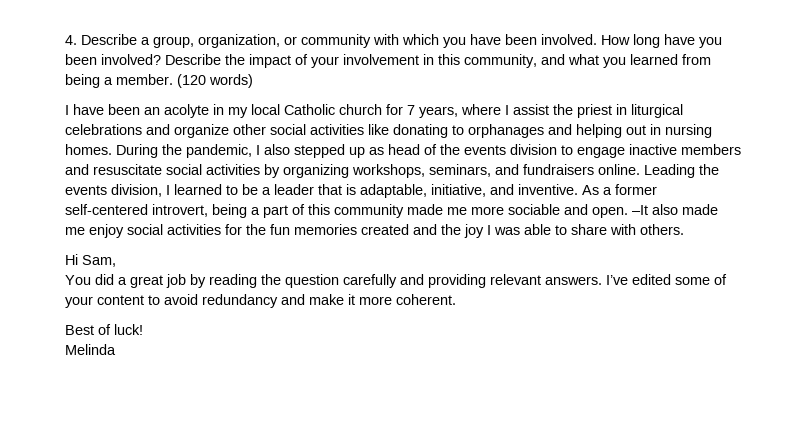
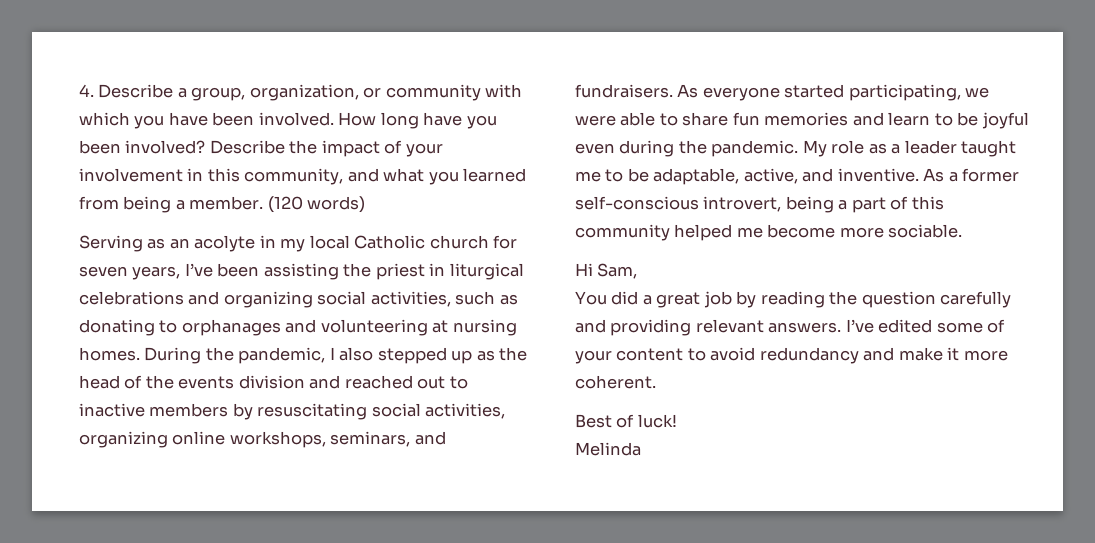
- I have been an acolyte in my local Catholic church for 7 years, where I assist the priest in liturgical celebrations and organize other social activities like donating to orphanages and helping out in nursing homes.
+ Serving as an acolyte in my local Catholic church for seven years, I’ve been assisting the priest in liturgical celebrations and organizing social activities, such as donating to orphanages and volunteering at nursing homes.
- During the pandemic, I also stepped up as head of the events division to engage inactive members and resuscitate social activities by organizing workshops, seminars, and fundraisers online. Leading the events division, I learned to be a leader that is adaptable, initiative, and inventive.
+ During the pandemic, I also stepped up as the head of the events division and reached out to inactive members by resuscitating social activities, organizing online workshops, seminars, and fundraisers. As everyone started participating, we were able to share fun memories and learn to be joyful even during the pandemic. My role as a leader taught me to be adaptable, active, and inventive.
- As a former self-centered introvert, being a part of this community made me more sociable and open. –It also made me enjoy social activities for the fun memories created and the joy I was able to share with others.
+ As a former self-conscious introvert, being a part of this community helped me become more sociable.

